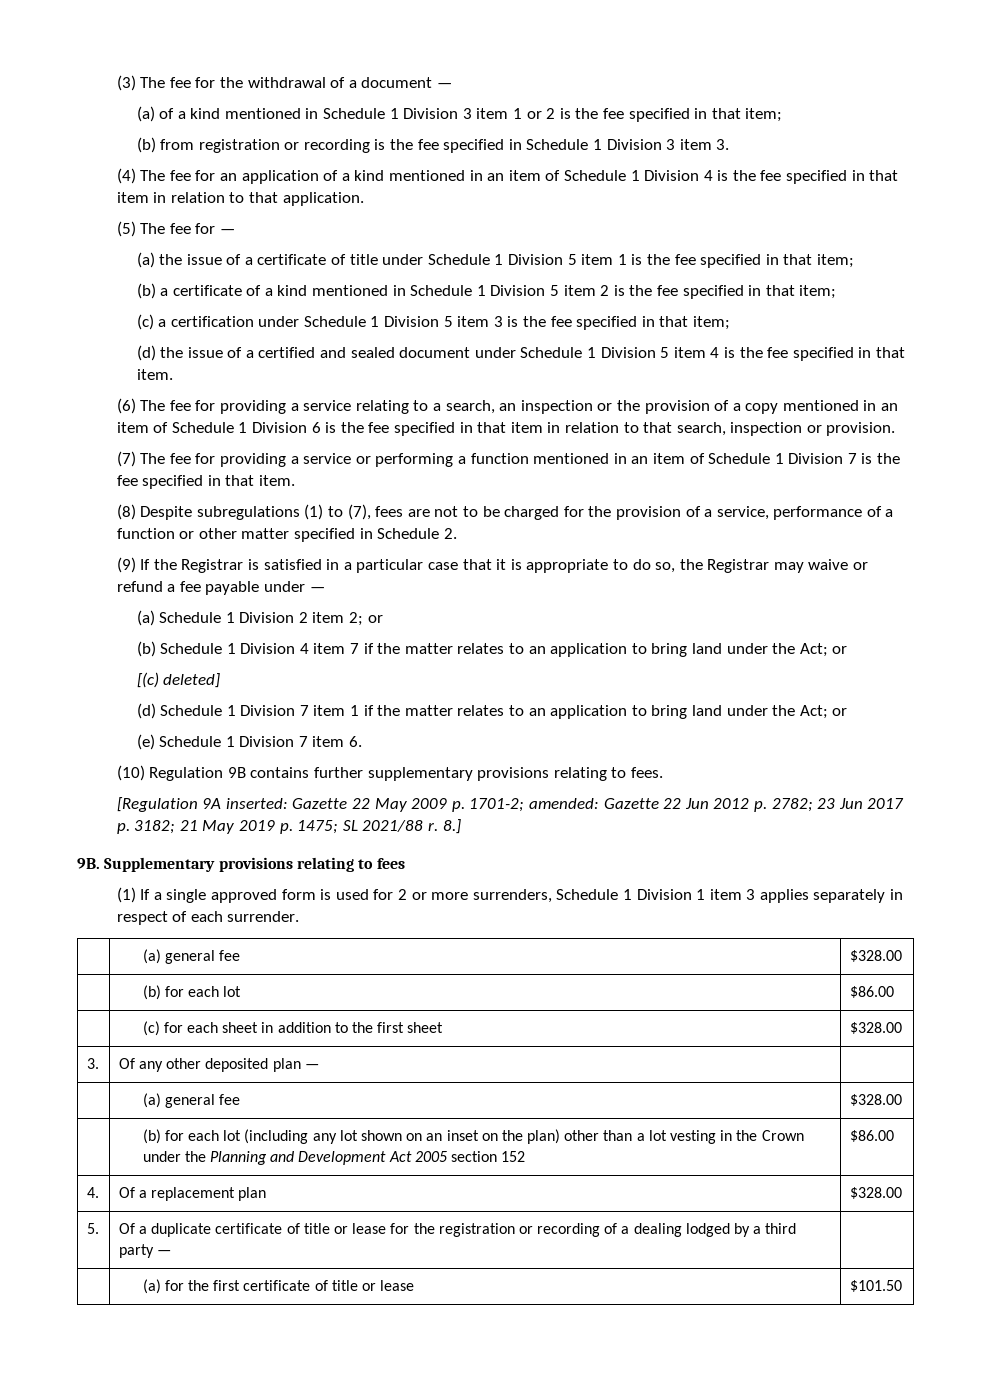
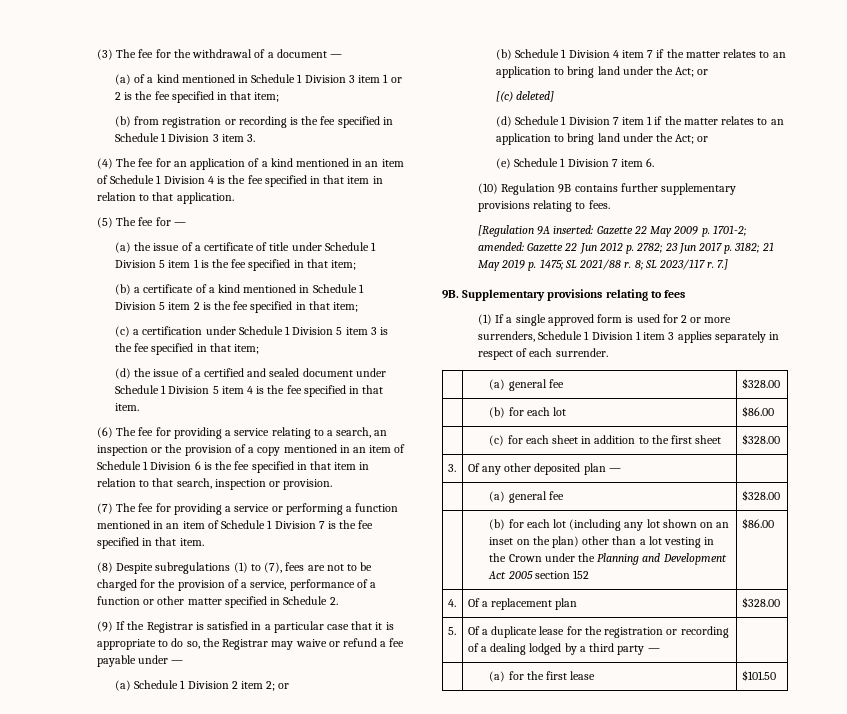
- 8.]
+ 8; SL 2023/117 r. 7.]
- 5. | Of a duplicate certificate of title or lease for the registration or recording of a dealing lodged by a third party — |
+ 5. | Of a duplicate lease for the registration or recording of a dealing lodged by a third party — |
- | (a) for the first certificate of title or lease | $101.50
+ | (a) for the first lease | $101.50

